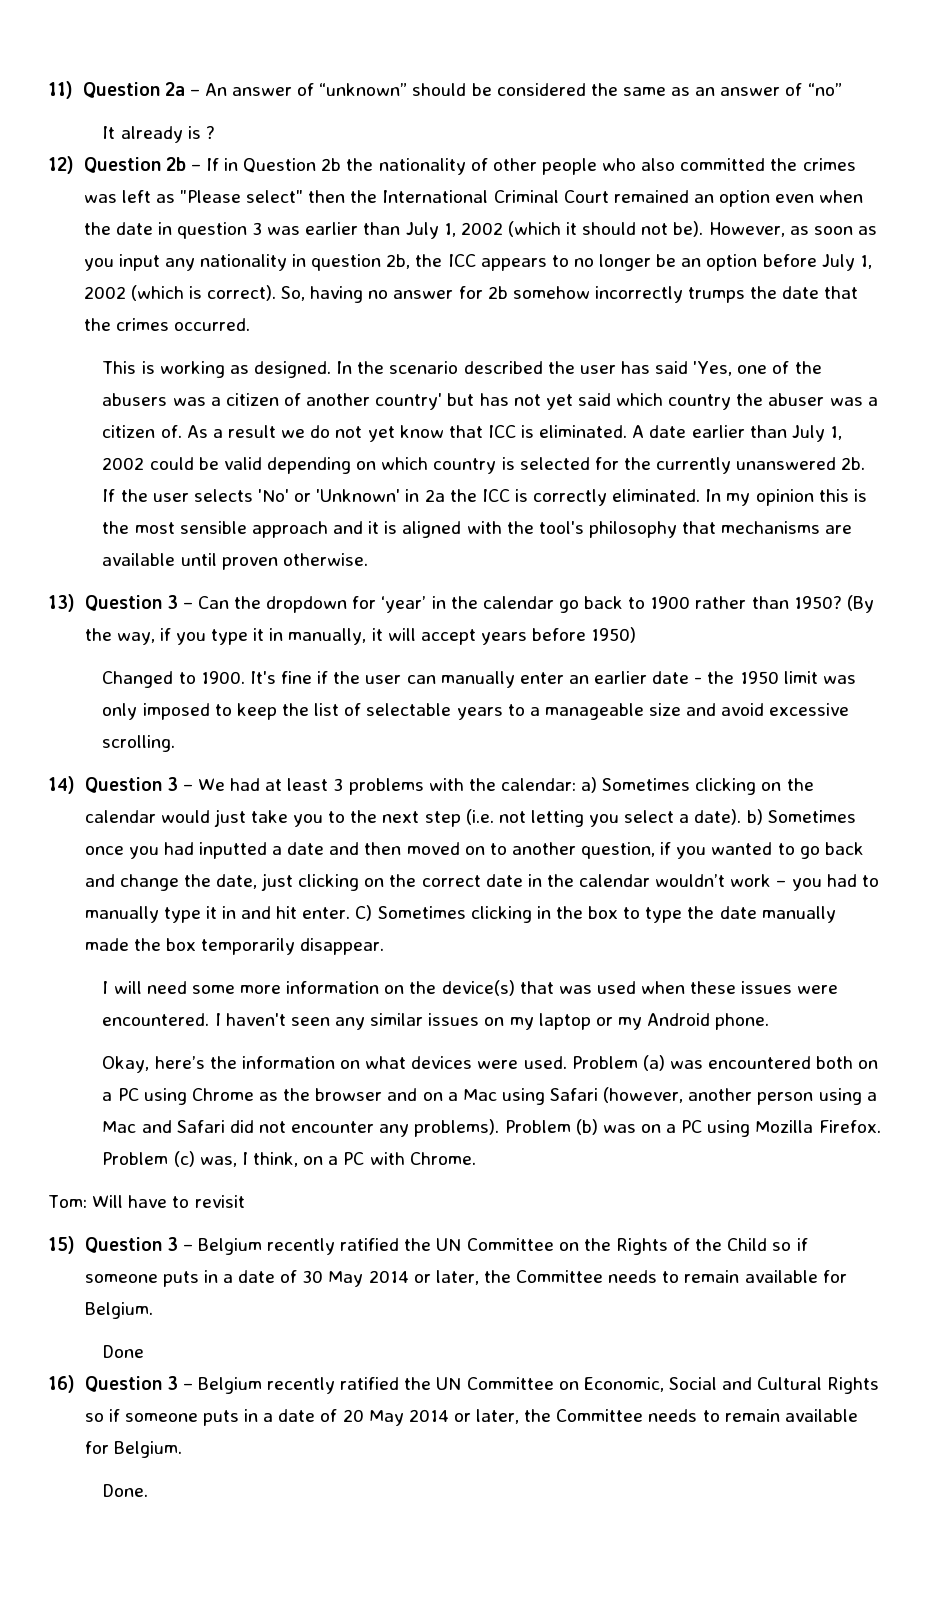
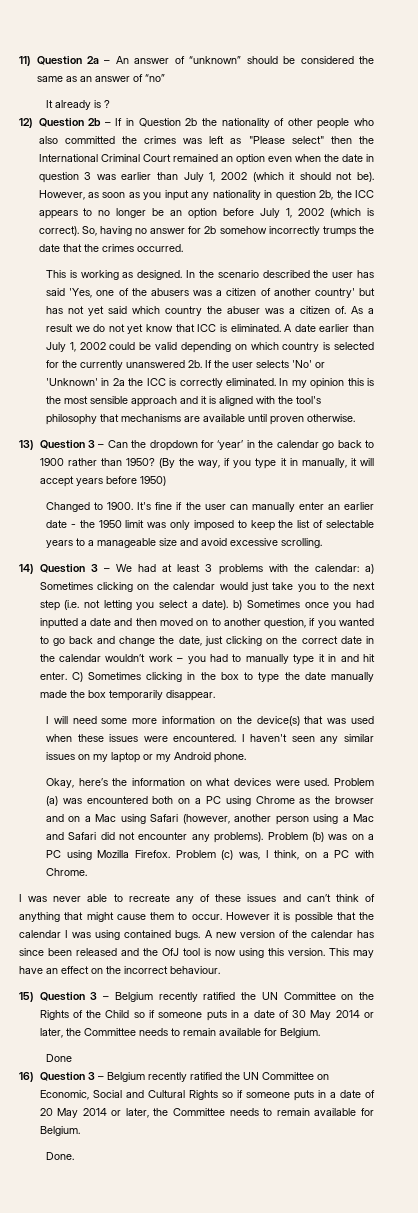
- Tom: Will have to revisit
+ I was never able to recreate any of these issues and can’t think of anything that might cause them to occur. However it is possible that the calendar I was using contained bugs. A new version of the calendar has since been released and the OfJ tool is now using this version. This may have an effect on the incorrect behaviour.

